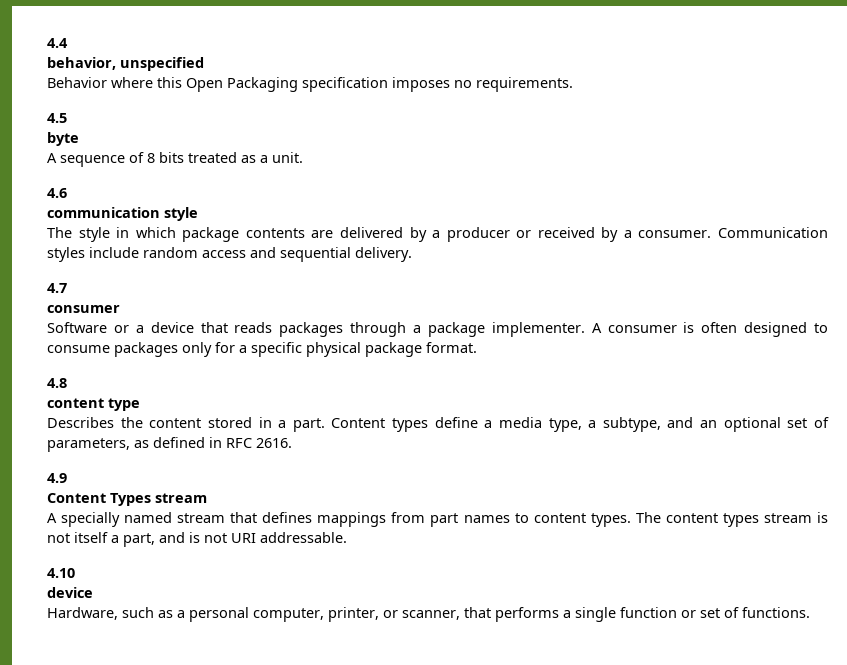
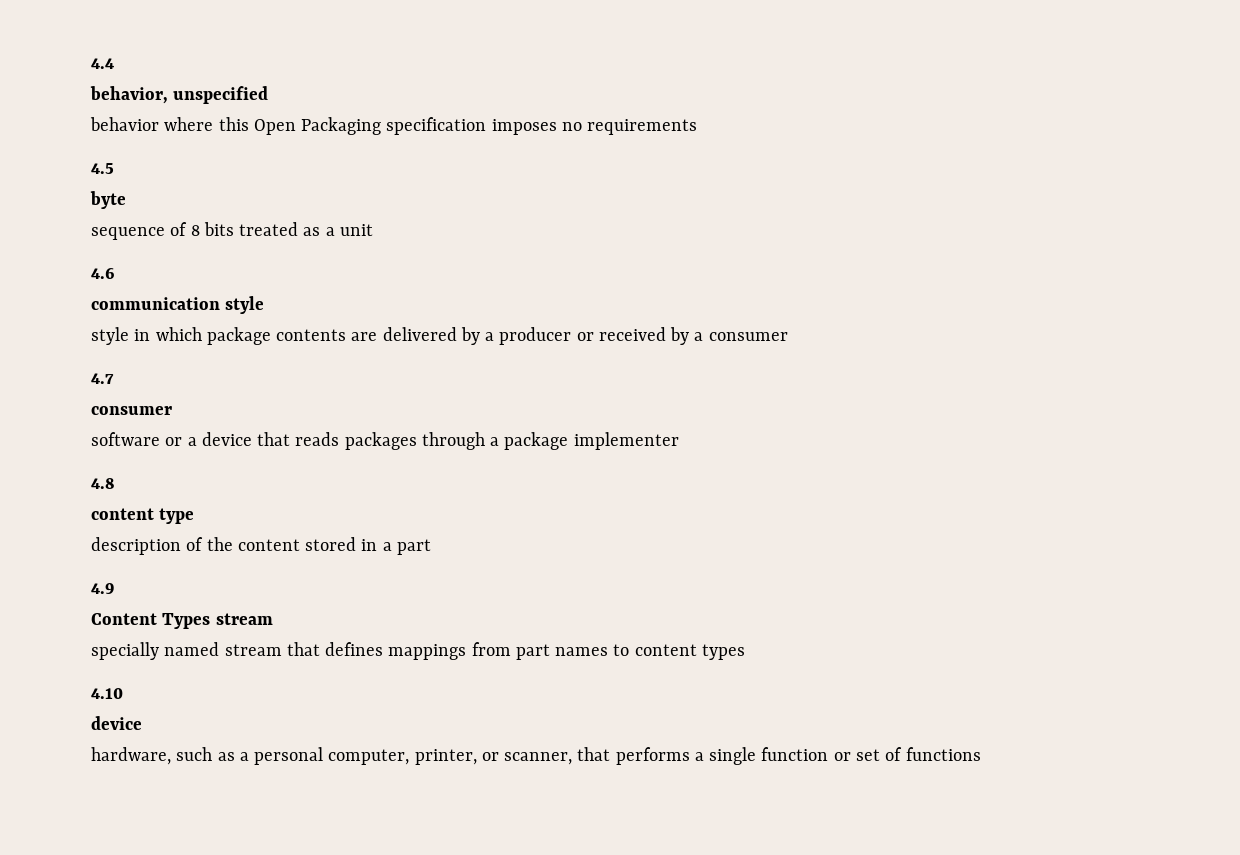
- Behavior where this Open Packaging specification imposes no requirements.
+ behavior where this Open Packaging specification imposes no requirements
- A sequence of 8 bits treated as a unit.
+ sequence of 8 bits treated as a unit
- The style in which package contents are delivered by a producer or received by a consumer. Communication styles include random access and sequential delivery.
+ style in which package contents are delivered by a producer or received by a consumer
- Software or a device that reads packages through a package implementer. A consumer is often designed to consume packages only for a specific physical package format.
+ software or a device that reads packages through a package implementer
- Describes the content stored in a part. Content types define a media type, a subtype, and an optional set of parameters, as defined in RFC 2616.
+ description of the content stored in a part
- A specially named stream that defines mappings from part names to content types. The content types stream is not itself a part, and is not URI addressable.
+ specially named stream that defines mappings from part names to content types
- Hardware, such as a personal computer, printer, or scanner, that performs a single function or set of functions.
+ hardware, such as a personal computer, printer, or scanner, that performs a single function or set of functions

